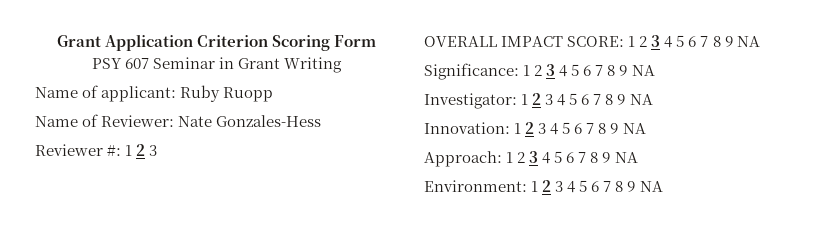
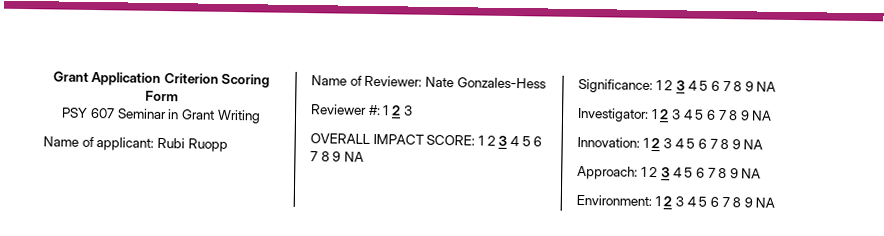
- Name of applicant: Ruby Ruopp
+ Name of applicant: Rubi Ruopp

